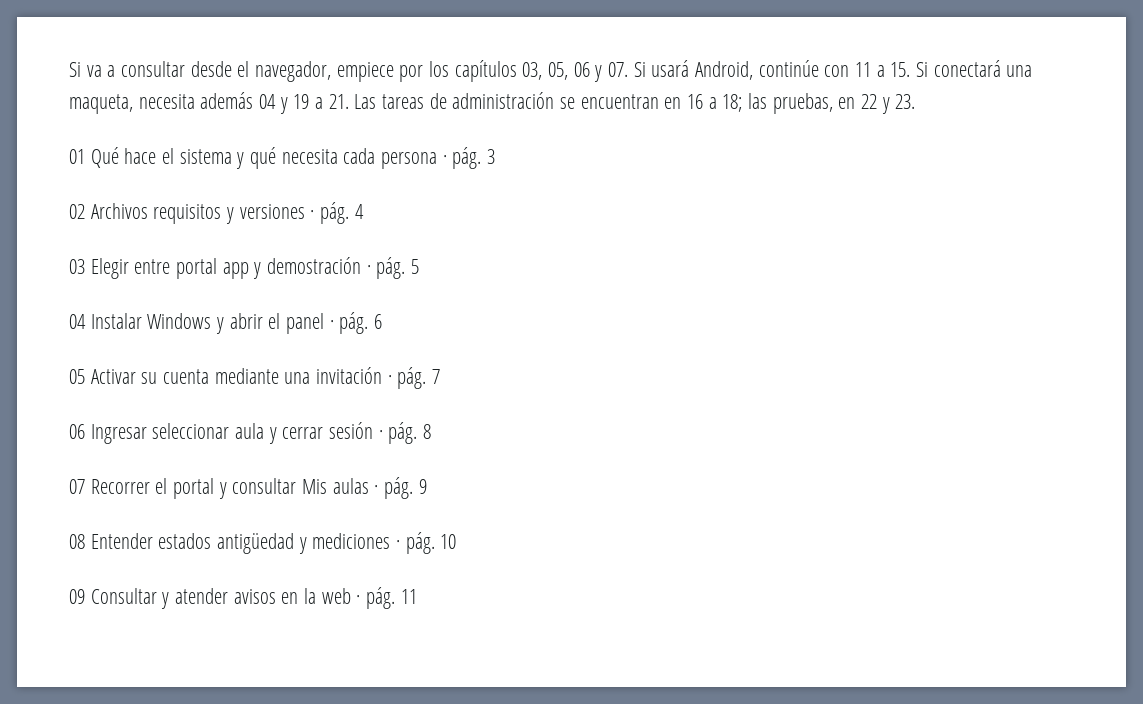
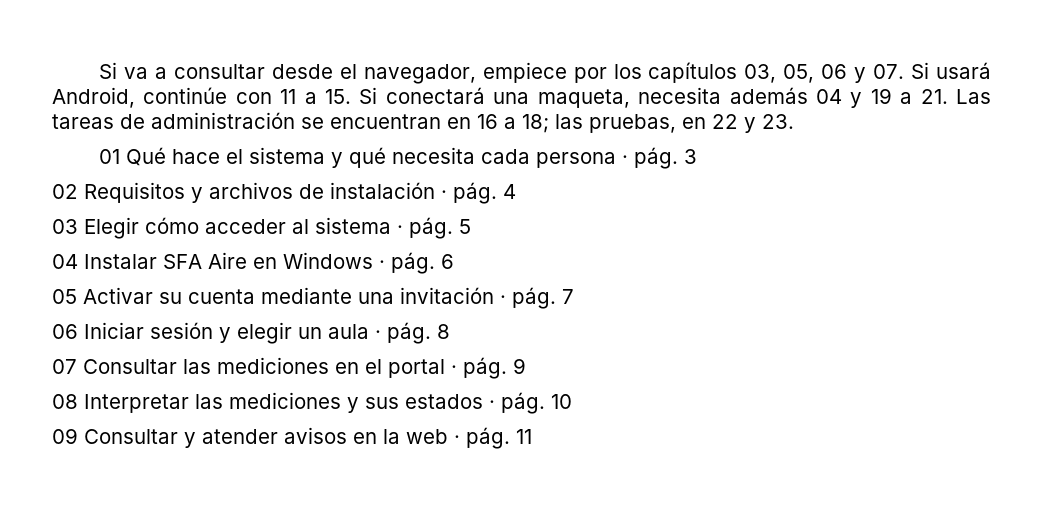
- 02 Archivos requisitos y versiones · pág.
+ 02 Requisitos y archivos de instalación · pág.
- 03 Elegir entre portal app y demostración · pág.
+ 03 Elegir cómo acceder al sistema · pág.
- 04 Instalar Windows y abrir el panel · pág.
+ 04 Instalar SFA Aire en Windows · pág.
- 06 Ingresar seleccionar aula y cerrar sesión · pág. 8
- 07 Recorrer el portal y consultar Mis aulas · pág. 9
- 08 Entender estados antigüedad y mediciones · pág.
+ 06 Iniciar sesión y elegir un aula · pág. 8
+ 07 Consultar las mediciones en el portal · pág. 9
+ 08 Interpretar las mediciones y sus estados · pág.

